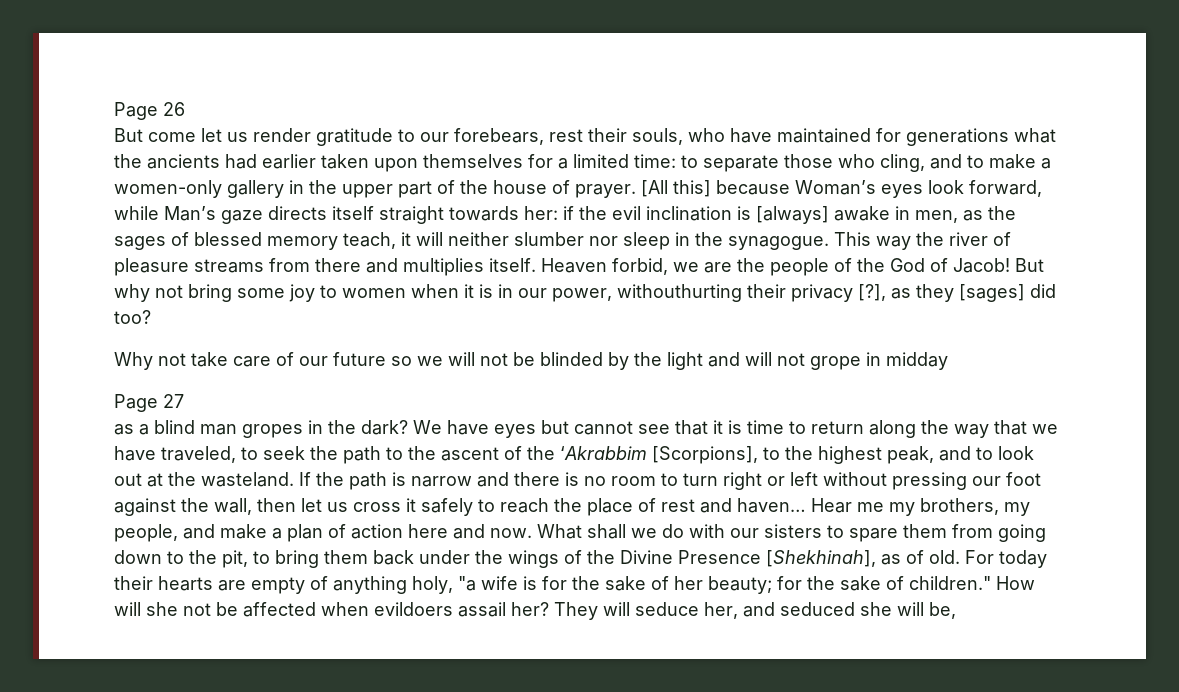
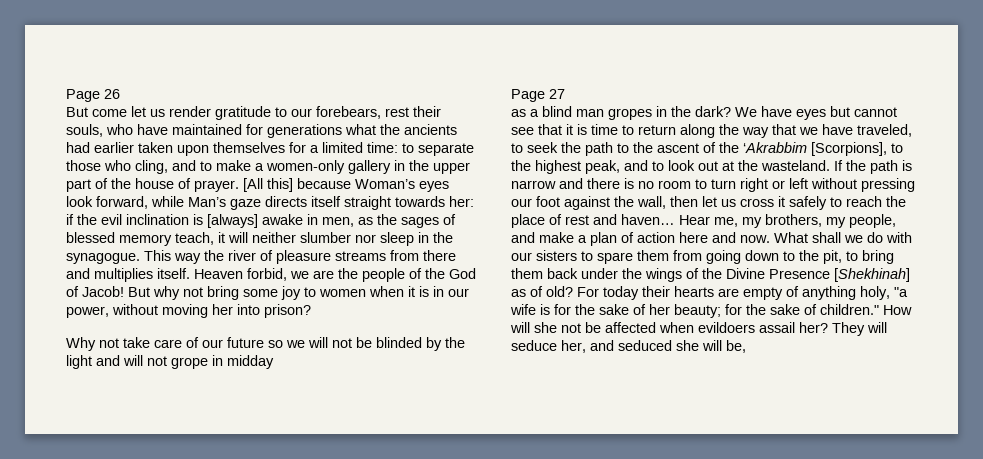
- But why not bring some joy to women when it is in our power, withouthurting their privacy [?], as they [sages] did too?
+ But why not bring some joy to women when it is in our power, without moving her into prison?
- Hear me my brothers, my people, and make a plan of action here and now.
+ Hear me, my brothers, my people, and make a plan of action here and now.
- What shall we do with our sisters to spare them from going down to the pit, to bring them back under the wings of the Divine Presence [Shekhinah], as of old.
+ What shall we do with our sisters to spare them from going down to the pit, to bring them back under the wings of the Divine Presence [Shekhinah] as of old?

